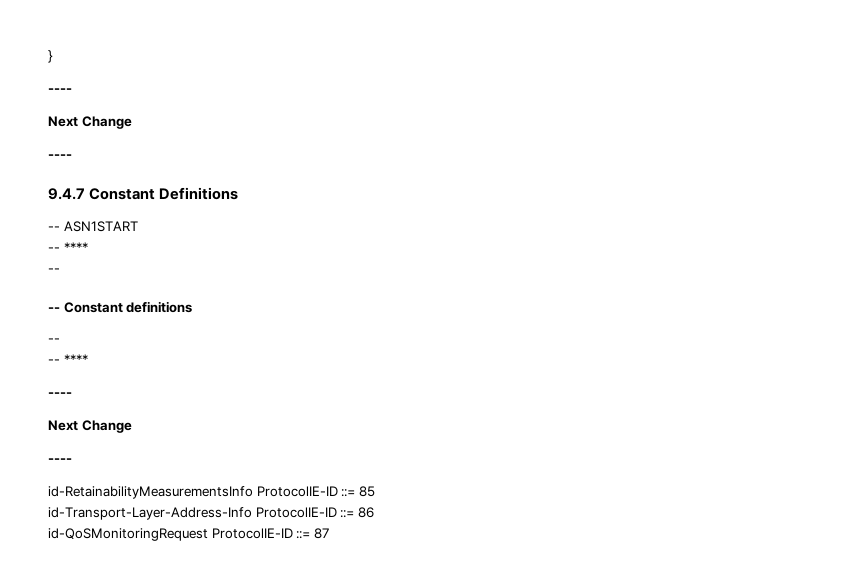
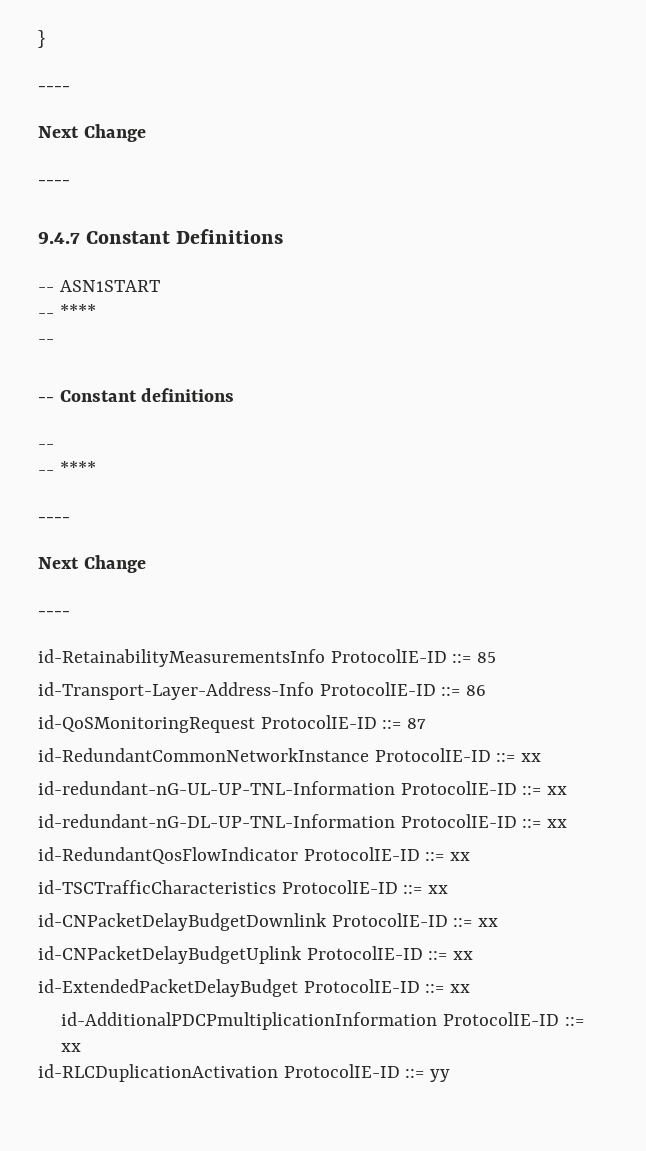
+ id-RedundantCommonNetworkInstance ProtocolIE-ID ::= xx
+ id-redundant-nG-UL-UP-TNL-Information ProtocolIE-ID ::= xx
+ id-redundant-nG-DL-UP-TNL-Information ProtocolIE-ID ::= xx
+ id-RedundantQosFlowIndicator ProtocolIE-ID ::= xx
+ id-TSCTrafficCharacteristics ProtocolIE-ID ::= xx
+ id-CNPacketDelayBudgetDownlink ProtocolIE-ID ::= xx
+ id-CNPacketDelayBudgetUplink ProtocolIE-ID ::= xx
+ id-ExtendedPacketDelayBudget ProtocolIE-ID ::= xx
+ id-AdditionalPDCPmultiplicationInformation ProtocolIE-ID ::= xx
+ id-RLCDuplicationActivation ProtocolIE-ID ::= yy

